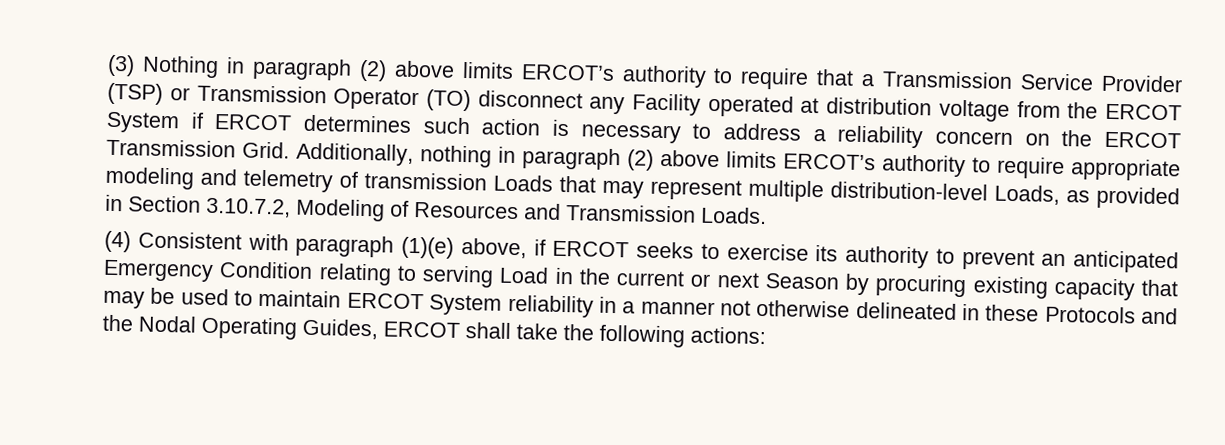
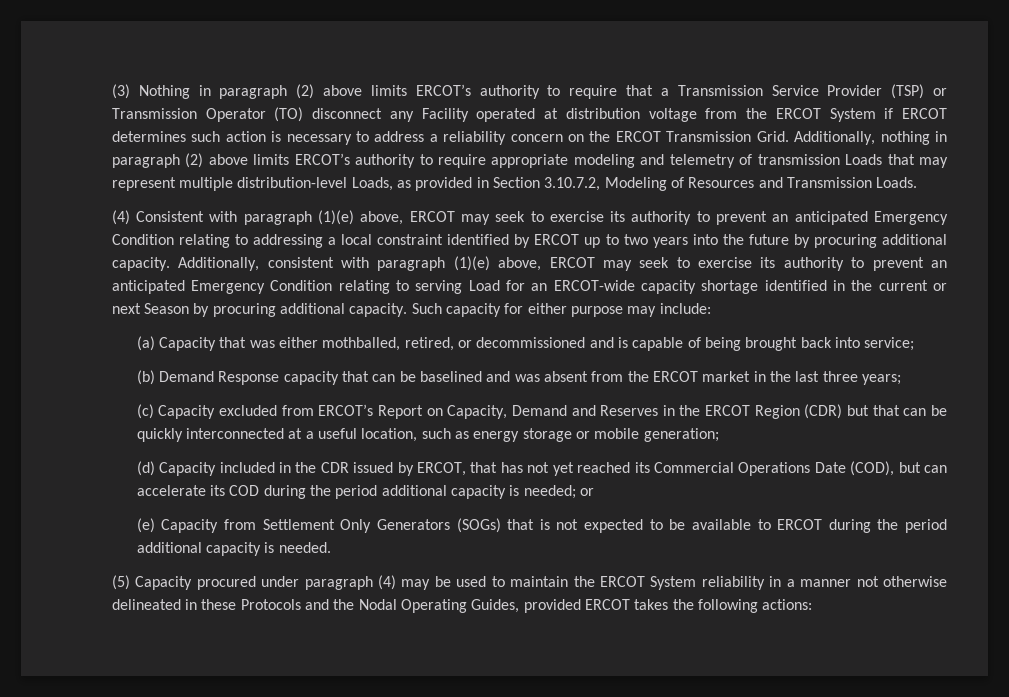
- (4) Consistent with paragraph (1)(e) above, if ERCOT seeks to exercise its authority to prevent an anticipated Emergency Condition relating to serving Load in the current or next Season by procuring existing capacity that may be used to maintain ERCOT System reliability in a manner not otherwise delineated in these Protocols and the Nodal Operating Guides, ERCOT shall take the following actions:
+ (4) Consistent with paragraph (1)(e) above, ERCOT may seek to exercise its authority to prevent an anticipated Emergency Condition relating to addressing a local constraint identified by ERCOT up to two years into the future by procuring additional capacity. Additionally, consistent with paragraph (1)(e) above, ERCOT may seek to exercise its authority to prevent an anticipated Emergency Condition relating to serving Load for an ERCOT-wide capacity shortage identified in the current or next Season by procuring additional capacity. Such capacity for either purpose may include:
+ (a) Capacity that was either mothballed, retired, or decommissioned and is capable of being brought back into service;
+ (b) Demand Response capacity that can be baselined and was absent from the ERCOT market in the last three years;
+ (c) Capacity excluded from ERCOT’s Report on Capacity, Demand and Reserves in the ERCOT Region (CDR) but that can be quickly interconnected at a useful location, such as energy storage or mobile generation;
+ (d) Capacity included in the CDR issued by ERCOT, that has not yet reached its Commercial Operations Date (COD), but can accelerate its COD during the period additional capacity is needed; or
+ (e) Capacity from Settlement Only Generators (SOGs) that is not expected to be available to ERCOT during the period additional capacity is needed.
+ (5) Capacity procured under paragraph (4) may be used to maintain the ERCOT System reliability in a manner not otherwise delineated in these Protocols and the Nodal Operating Guides, provided ERCOT takes the following actions:

